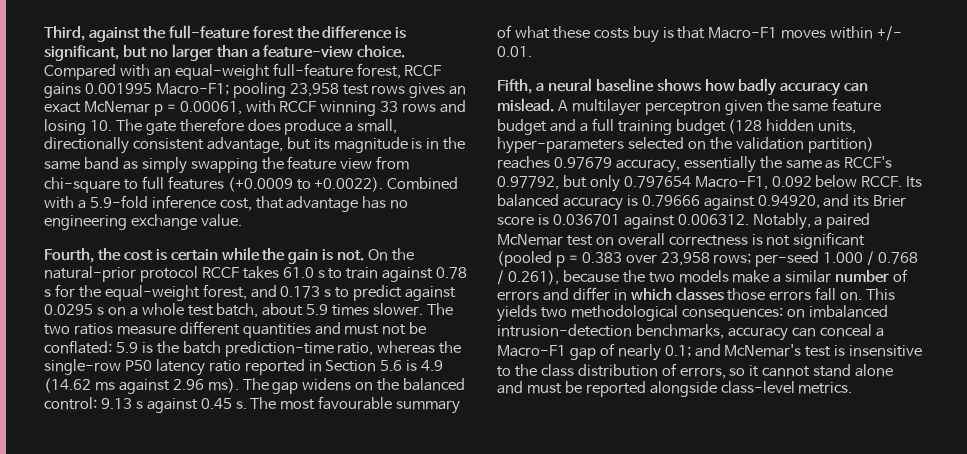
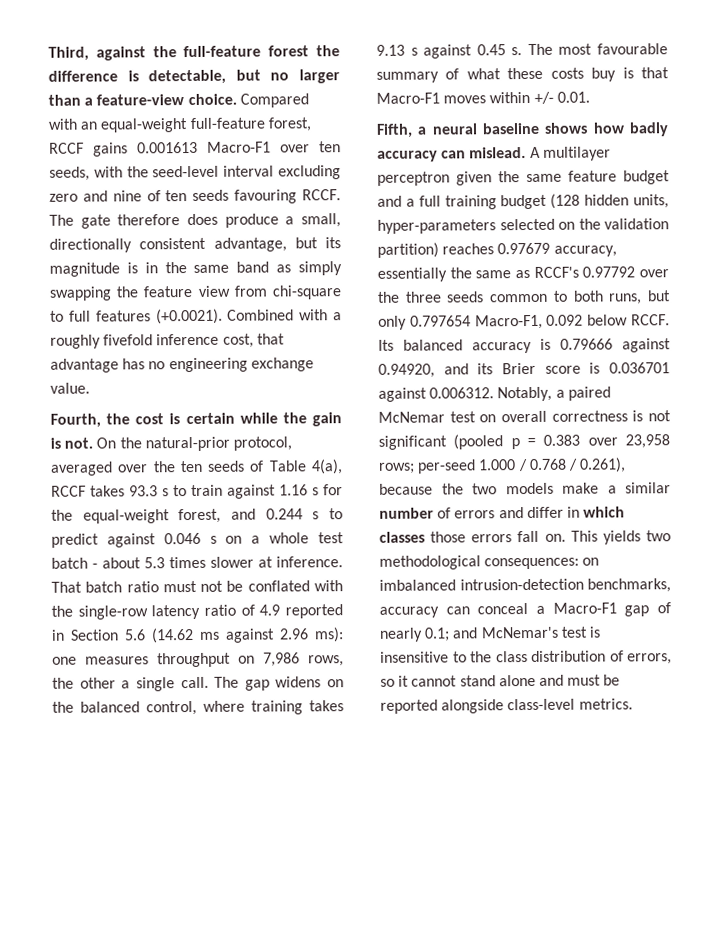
- Third, against the full-feature forest the difference is significant, but no larger than a feature-view choice.
+ Third, against the full-feature forest the difference is detectable, but no larger than a feature-view choice.
- Compared with an equal-weight full-feature forest, RCCF gains 0.001995 Macro-F1; pooling 23,958 test rows gives an exact McNemar p = 0.00061, with RCCF winning 33 rows and losing 10. The gate therefore does produce a small, directionally consistent advantage, but its magnitude is in the same band as simply swapping the feature view from chi-square to full features (+0.0009 to +0.0022). Combined with a 5.9-fold inference cost, that advantage has no engineering exchange value.
+ Compared with an equal-weight full-feature forest, RCCF gains 0.001613 Macro-F1 over ten seeds, with the seed-level interval excluding zero and nine of ten seeds favouring RCCF. The gate therefore does produce a small, directionally consistent advantage, but its magnitude is in the same band as simply swapping the feature view from chi-square to full features (+0.0021). Combined with a roughly fivefold inference cost, that advantage has no engineering exchange value.
- On the natural-prior protocol RCCF takes 61.0 s to train against 0.78 s for the equal-weight forest, and 0.173 s to predict against 0.0295 s on a whole test batch, about 5.9 times slower. The two ratios measure different quantities and must not be conflated: 5.9 is the batch prediction-time ratio, whereas the single-row P50 latency ratio reported in Section 5.6 is 4.9 (14.62 ms against 2.96 ms).
+ On the natural-prior protocol, averaged over the ten seeds of Table 4(a), RCCF takes 93.3 s to train against 1.16 s for the equal-weight forest, and 0.244 s to predict against 0.046 s on a whole test batch - about 5.3 times slower at inference. That batch ratio must not be conflated with the single-row latency ratio of 4.9 reported in Section 5.6 (14.62 ms against 2.96 ms): one measures throughput on 7,986 rows, the other a single call.
- The gap widens on the balanced control: 9.13 s against 0.45 s.
+ The gap widens on the balanced control, where training takes 9.13 s against 0.45 s.
- A multilayer perceptron given the same feature budget and a full training budget (128 hidden units, hyper-parameters selected on the validation partition) reaches 0.97679 accuracy, essentially the same as RCCF's 0.97792, but only 0.797654 Macro-F1, 0.092 below RCCF.
+ A multilayer perceptron given the same feature budget and a full training budget (128 hidden units, hyper-parameters selected on the validation partition) reaches 0.97679 accuracy, essentially the same as RCCF's 0.97792 over the three seeds common to both runs, but only 0.797654 Macro-F1, 0.092 below RCCF.

